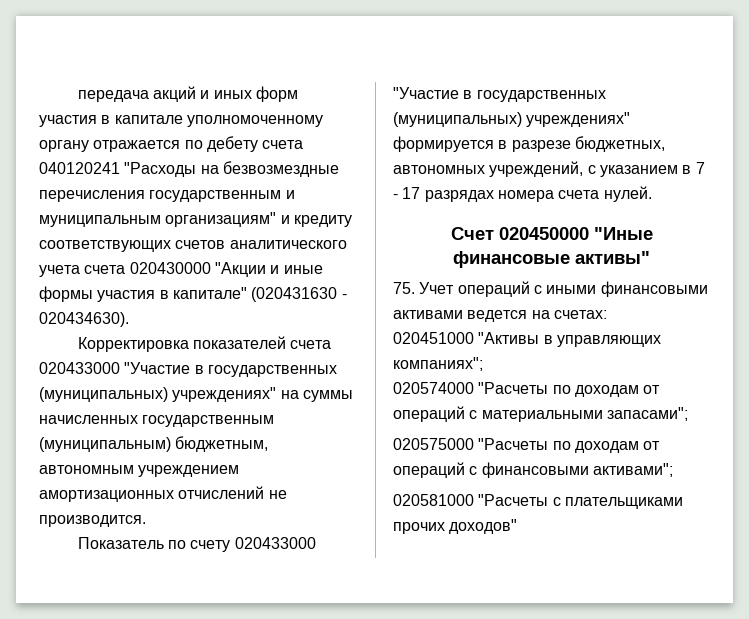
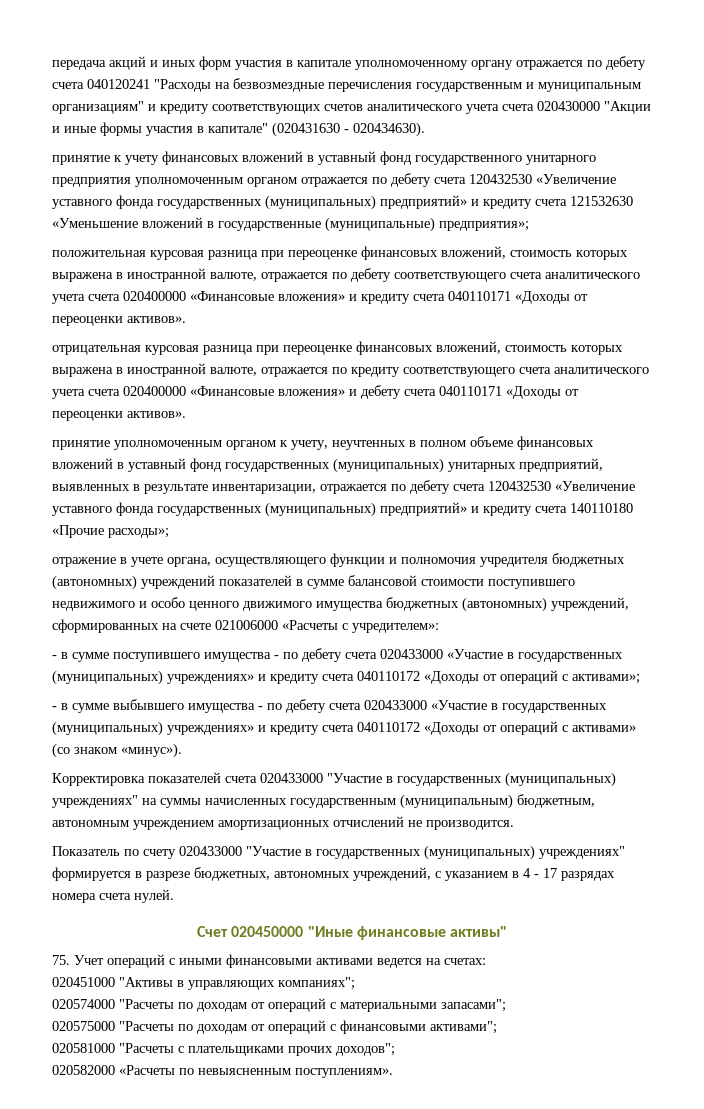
+ принятие к учету финансовых вложений в уставный фонд государственного унитарного предприятия уполномоченным органом отражается по дебету счета 120432530 «Увеличение уставного фонда государственных (муниципальных) предприятий» и кредиту счета 121532630 «Уменьшение вложений в государственные (муниципальные) предприятия»;
+ положительная курсовая разница при переоценке финансовых вложений, стоимость которых выражена в иностранной валюте, отражается по дебету соответствующего счета аналитического учета счета 020400000 «Финансовые вложения» и кредиту счета 040110171 «Доходы от переоценки активов».
+ отрицательная курсовая разница при переоценке финансовых вложений, стоимость которых выражена в иностранной валюте, отражается по кредиту соответствующего счета аналитического учета счета 020400000 «Финансовые вложения» и дебету счета 040110171 «Доходы от переоценки активов».
+ принятие уполномоченным органом к учету, неучтенных в полном объеме финансовых вложений в уставный фонд государственных (муниципальных) унитарных предприятий, выявленных в результате инвентаризации, отражается по дебету счета 120432530 «Увеличение уставного фонда государственных (муниципальных) предприятий» и кредиту счета 140110180 «Прочие расходы»;
+ отражение в учете органа, осуществляющего функции и полномочия учредителя бюджетных (автономных) учреждений показателей в сумме балансовой стоимости поступившего недвижимого и особо ценного движимого имущества бюджетных (автономных) учреждений, сформированных на счете 021006000 «Расчеты с учредителем»:
+ - в сумме поступившего имущества - по дебету счета 020433000 «Участие в государственных (муниципальных) учреждениях» и кредиту счета 040110172 «Доходы от операций с активами»;
+ - в сумме выбывшего имущества - по дебету счета 020433000 «Участие в государственных (муниципальных) учреждениях» и кредиту счета 040110172 «Доходы от операций с активами» (со знаком «минус»).
- Показатель по счету 020433000 "Участие в государственных (муниципальных) учреждениях" формируется в разрезе бюджетных, автономных учреждений, с указанием в 7 - 17 разрядах номера счета нулей.
+ Показатель по счету 020433000 "Участие в государственных (муниципальных) учреждениях" формируется в разрезе бюджетных, автономных учреждений, с указанием в 4 - 17 разрядах номера счета нулей.
- 020581000 "Расчеты с плательщиками прочих доходов"
+ 020581000 "Расчеты с плательщиками прочих доходов";
+ 020582000 «Расчеты по невыясненным поступлениям».

